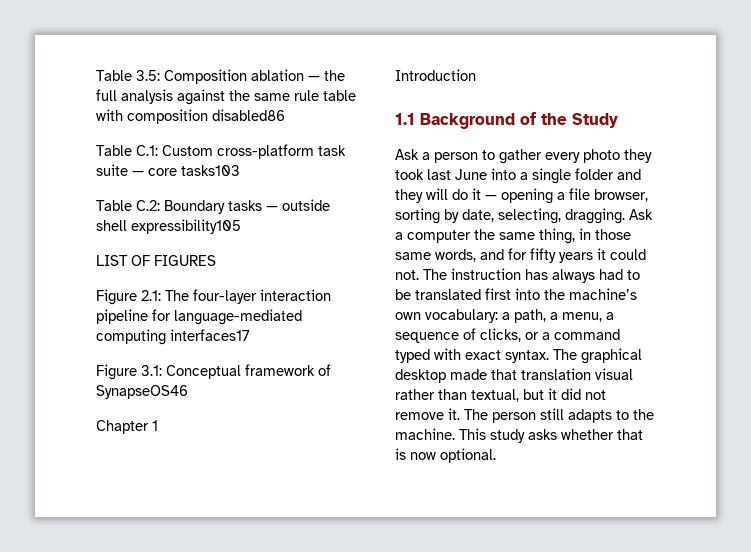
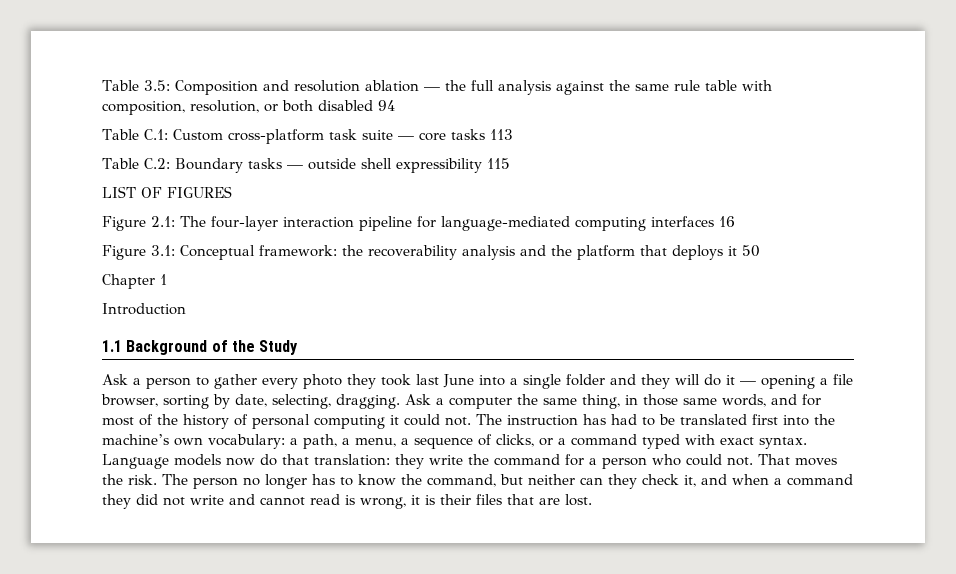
- Table 3.5: Composition ablation — the full analysis against the same rule table with composition disabled86
+ Table 3.5: Composition and resolution ablation — the full analysis against the same rule table with composition, resolution, or both disabled 94
- Table C.1: Custom cross-platform task suite — core tasks103
+ Table C.1: Custom cross-platform task suite — core tasks 113
- Table C.2: Boundary tasks — outside shell expressibility105
+ Table C.2: Boundary tasks — outside shell expressibility 115
- Figure 2.1: The four-layer interaction pipeline for language-mediated computing interfaces17
+ Figure 2.1: The four-layer interaction pipeline for language-mediated computing interfaces 16
- Figure 3.1: Conceptual framework of SynapseOS46
+ Figure 3.1: Conceptual framework: the recoverability analysis and the platform that deploys it 50
- Ask a computer the same thing, in those same words, and for fifty years it could not.
+ Ask a computer the same thing, in those same words, and for most of the history of personal computing it could not.
- The instruction has always had to be translated first into the machine’s own vocabulary: a path, a menu, a sequence of clicks, or a command typed with exact syntax.
+ The instruction has had to be translated first into the machine’s own vocabulary: a path, a menu, a sequence of clicks, or a command typed with exact syntax.
- The graphical desktop made that translation visual rather than textual, but it did not remove it. The person still adapts to the machine. This study asks whether that is now optional.
+ Language models now do that translation: they write the command for a person who could not. That moves the risk. The person no longer has to know the command, but neither can they check it, and when a command they did not write and cannot read is wrong, it is their files that are lost.

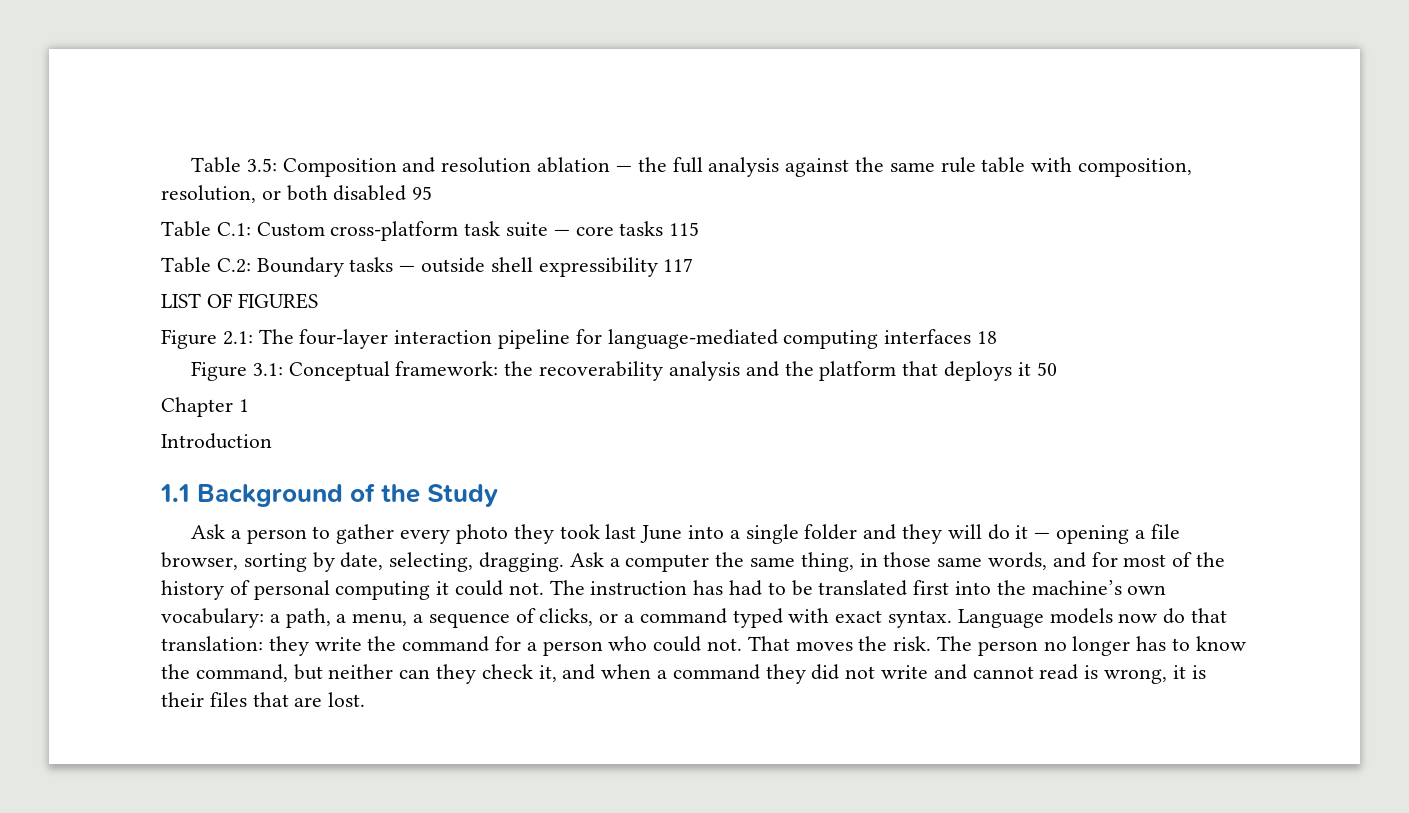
- Table 3.5: Composition and resolution ablation — the full analysis against the same rule table with composition, resolution, or both disabled 94
+ Table 3.5: Composition and resolution ablation — the full analysis against the same rule table with composition, resolution, or both disabled 95
- Table C.1: Custom cross-platform task suite — core tasks 113
+ Table C.1: Custom cross-platform task suite — core tasks 115
- Table C.2: Boundary tasks — outside shell expressibility 115
+ Table C.2: Boundary tasks — outside shell expressibility 117
- Figure 2.1: The four-layer interaction pipeline for language-mediated computing interfaces 16
+ Figure 2.1: The four-layer interaction pipeline for language-mediated computing interfaces 18

